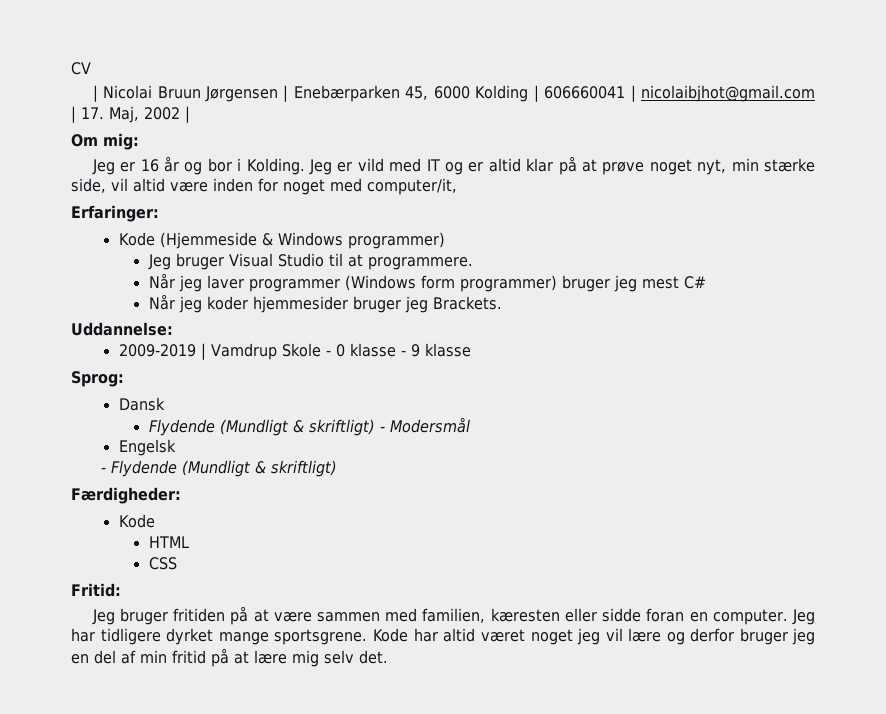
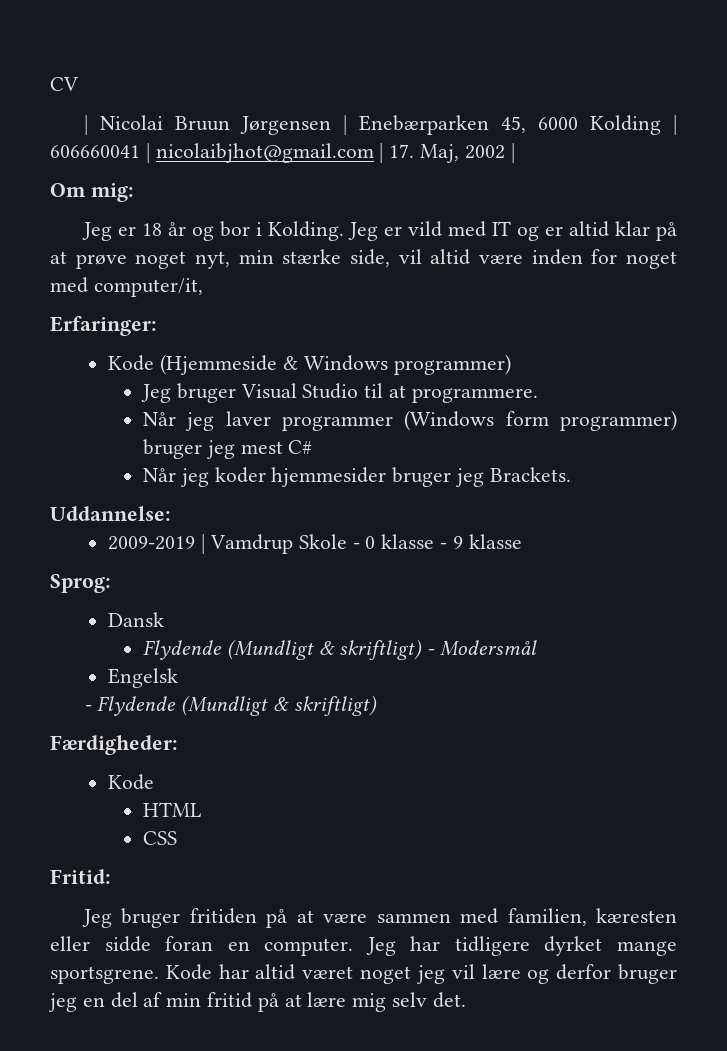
- Jeg er 16 år og bor i Kolding.
+ Jeg er 18 år og bor i Kolding.

